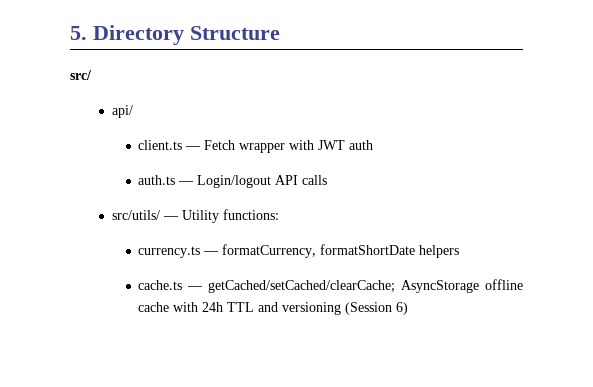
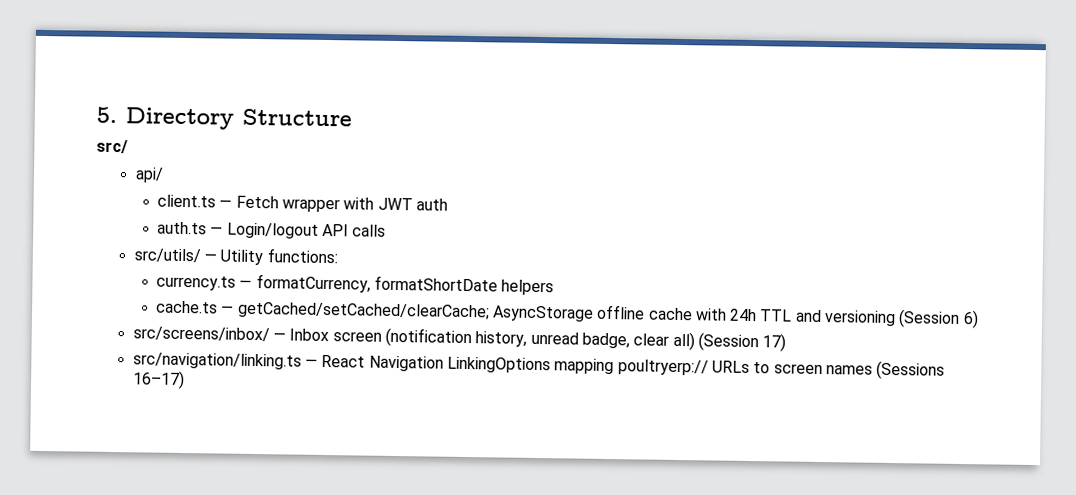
+ src/screens/inbox/ — Inbox screen (notification history, unread badge, clear all) (Session 17)
+ src/navigation/linking.ts — React Navigation LinkingOptions mapping poultryerp:// URLs to screen names (Sessions 16–17)

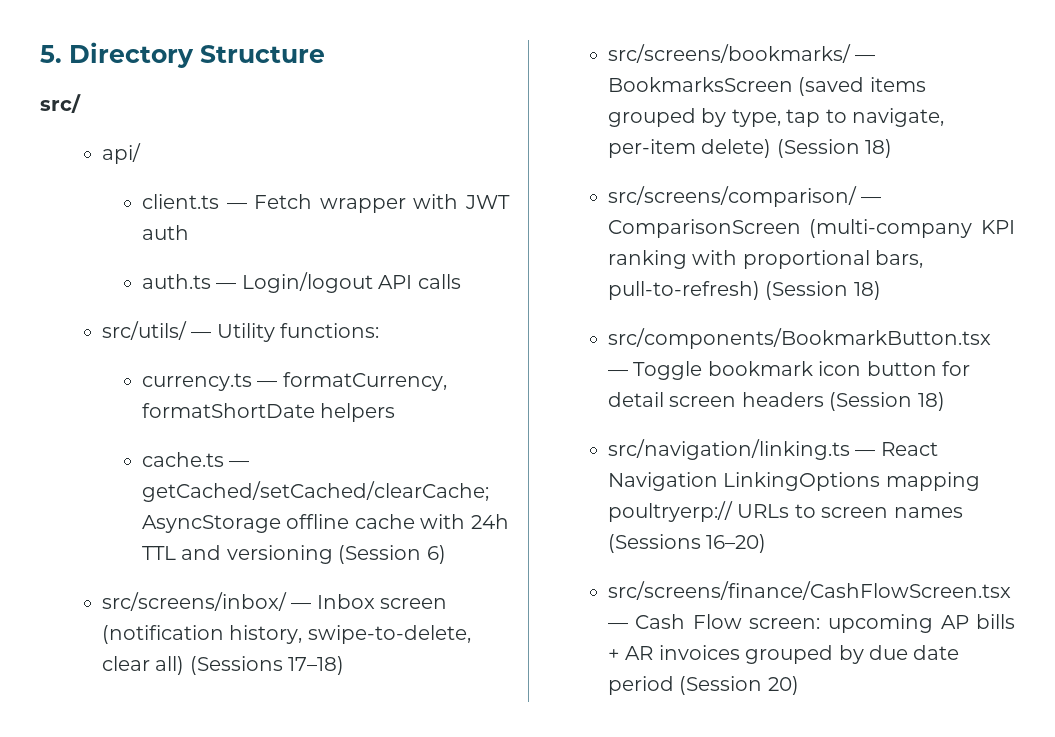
- src/screens/inbox/ — Inbox screen (notification history, unread badge, clear all) (Session 17)
+ src/screens/inbox/ — Inbox screen (notification history, swipe-to-delete, clear all) (Sessions 17–18)
+ src/screens/bookmarks/ — BookmarksScreen (saved items grouped by type, tap to navigate, per-item delete) (Session 18)
+ src/screens/comparison/ — ComparisonScreen (multi-company KPI ranking with proportional bars, pull-to-refresh) (Session 18)
+ src/components/BookmarkButton.tsx — Toggle bookmark icon button for detail screen headers (Session 18)
- src/navigation/linking.ts — React Navigation LinkingOptions mapping poultryerp:// URLs to screen names (Sessions 16–17)
+ src/navigation/linking.ts — React Navigation LinkingOptions mapping poultryerp:// URLs to screen names (Sessions 16–20)
+ src/screens/finance/CashFlowScreen.tsx — Cash Flow screen: upcoming AP bills + AR invoices grouped by due date period (Session 20)

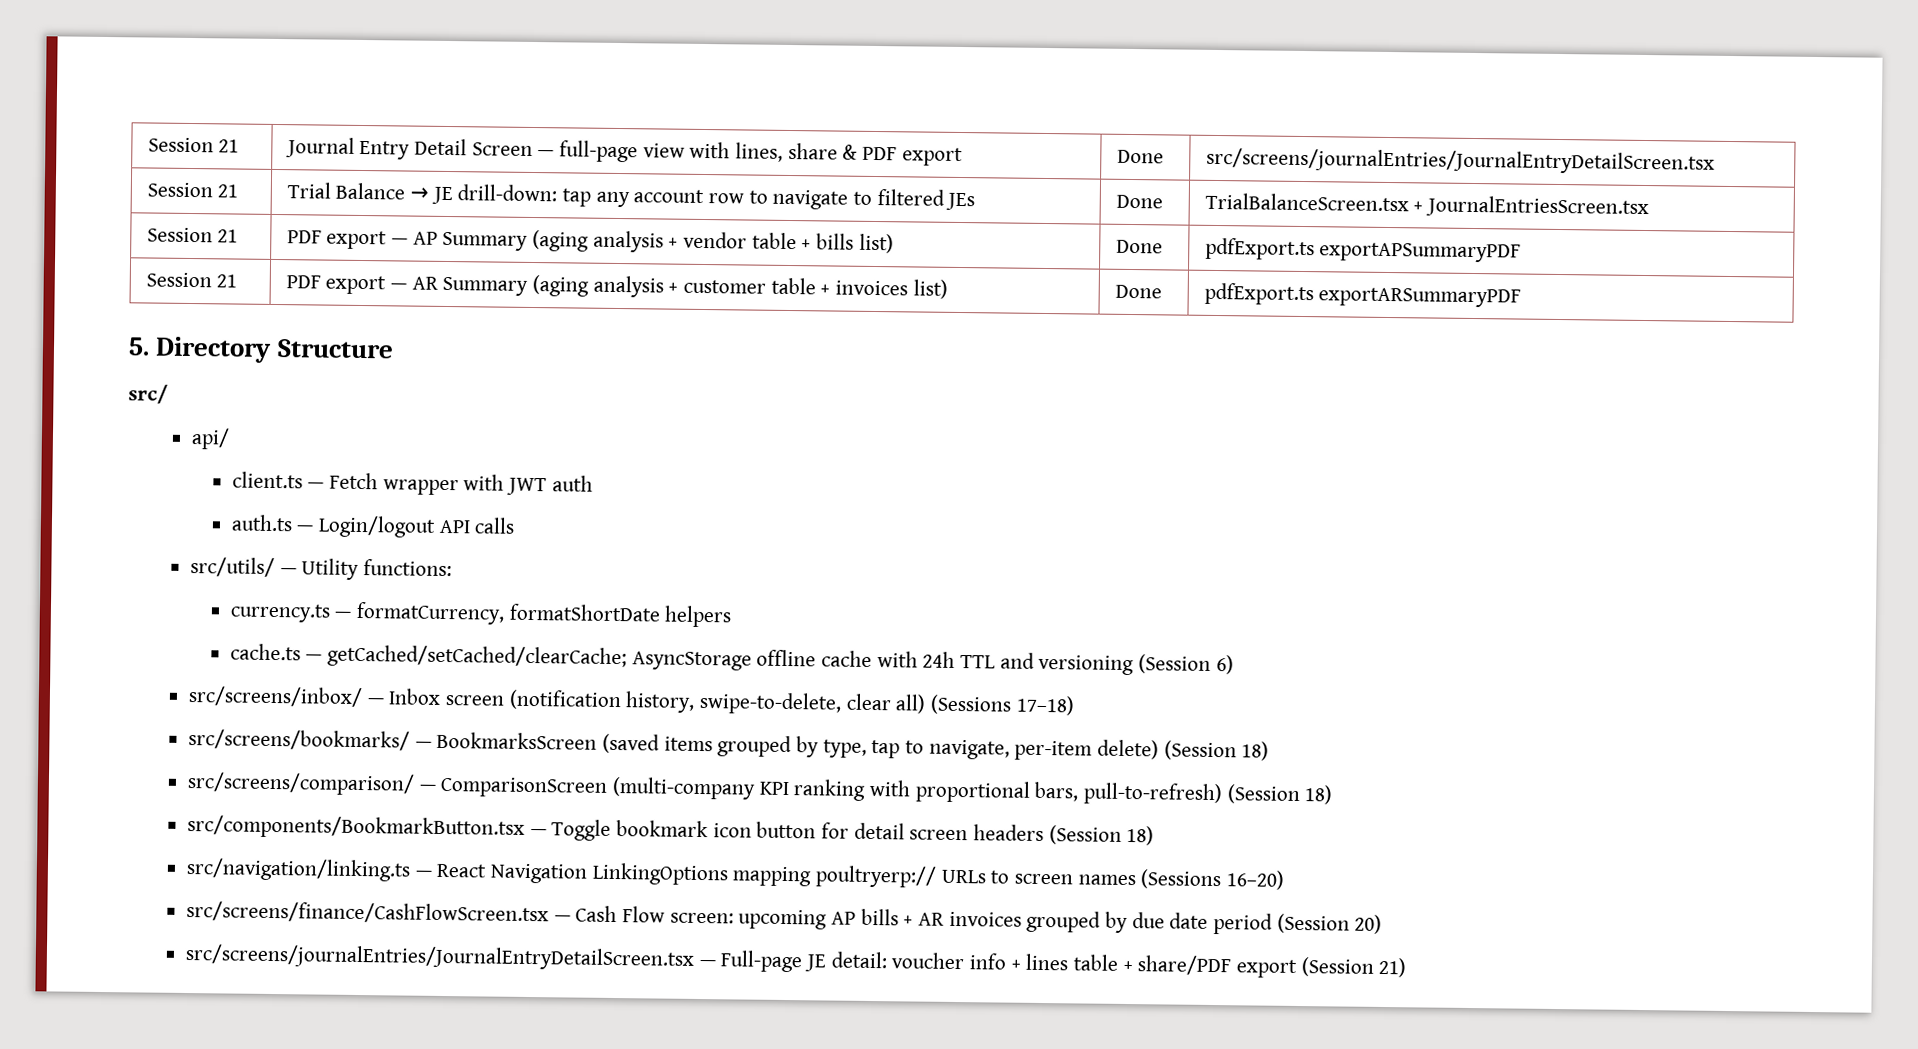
+ Session 21 | Journal Entry Detail Screen — full-page view with lines, share & PDF export | Done | src/screens/journalEntries/JournalEntryDetailScreen.tsx
+ Session 21 | Trial Balance → JE drill-down: tap any account row to navigate to filtered JEs | Done | TrialBalanceScreen.tsx + JournalEntriesScreen.tsx
+ Session 21 | PDF export — AP Summary (aging analysis + vendor table + bills list) | Done | pdfExport.ts exportAPSummaryPDF
+ Session 21 | PDF export — AR Summary (aging analysis + customer table + invoices list) | Done | pdfExport.ts exportARSummaryPDF
+ src/screens/journalEntries/JournalEntryDetailScreen.tsx — Full-page JE detail: voucher info + lines table + share/PDF export (Session 21)

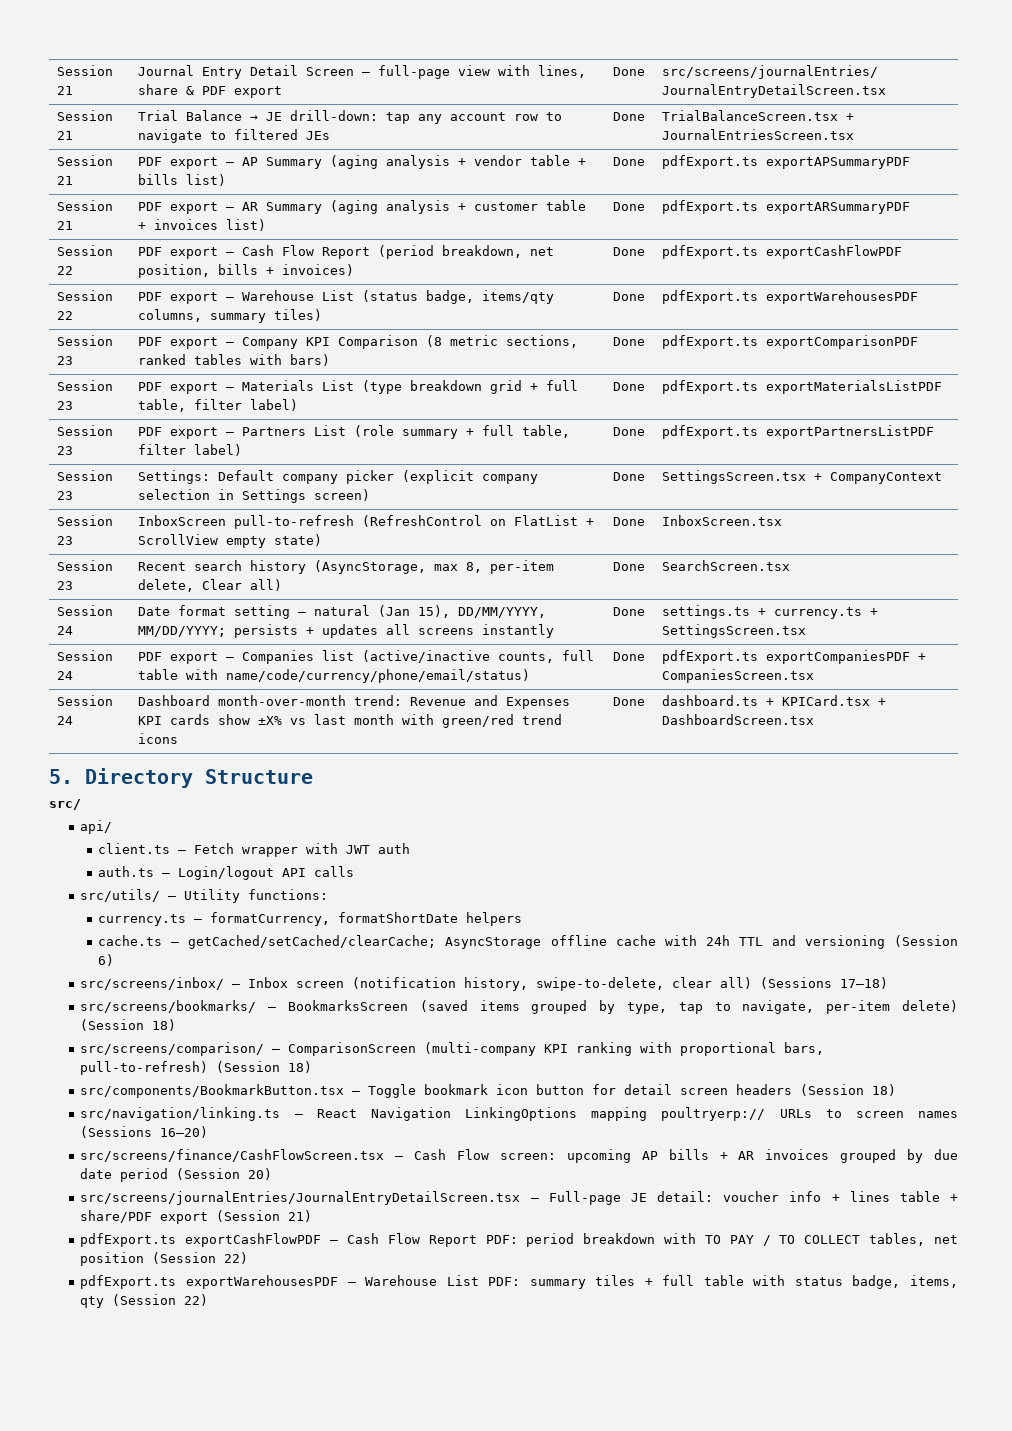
+ Session 22 | PDF export — Cash Flow Report (period breakdown, net position, bills + invoices) | Done | pdfExport.ts exportCashFlowPDF
+ Session 22 | PDF export — Warehouse List (status badge, items/qty columns, summary tiles) | Done | pdfExport.ts exportWarehousesPDF
+ Session 23 | PDF export — Company KPI Comparison (8 metric sections, ranked tables with bars) | Done | pdfExport.ts exportComparisonPDF
+ Session 23 | PDF export — Materials List (type breakdown grid + full table, filter label) | Done | pdfExport.ts exportMaterialsListPDF
+ Session 23 | PDF export — Partners List (role summary + full table, filter label) | Done | pdfExport.ts exportPartnersListPDF
+ Session 23 | Settings: Default company picker (explicit company selection in Settings screen) | Done | SettingsScreen.tsx + CompanyContext
+ Session 23 | InboxScreen pull-to-refresh (RefreshControl on FlatList + ScrollView empty state) | Done | InboxScreen.tsx
+ Session 23 | Recent search history (AsyncStorage, max 8, per-item delete, Clear all) | Done | SearchScreen.tsx
+ Session 24 | Date format setting — natural (Jan 15), DD/MM/YYYY, MM/DD/YYYY; persists + updates all screens instantly | Done | settings.ts + currency.ts + SettingsScreen.tsx
+ Session 24 | PDF export — Companies list (active/inactive counts, full table with name/code/currency/phone/email/status) | Done | pdfExport.ts exportCompaniesPDF + CompaniesScreen.tsx
+ Session 24 | Dashboard month-over-month trend: Revenue and Expenses KPI cards show ±X% vs last month with green/red trend icons | Done | dashboard.ts + KPICard.tsx + DashboardScreen.tsx
+ pdfExport.ts exportCashFlowPDF — Cash Flow Report PDF: period breakdown with TO PAY / TO COLLECT tables, net position (Session 22)
+ pdfExport.ts exportWarehousesPDF — Warehouse List PDF: summary tiles + full table with status badge, items, qty (Session 22)

